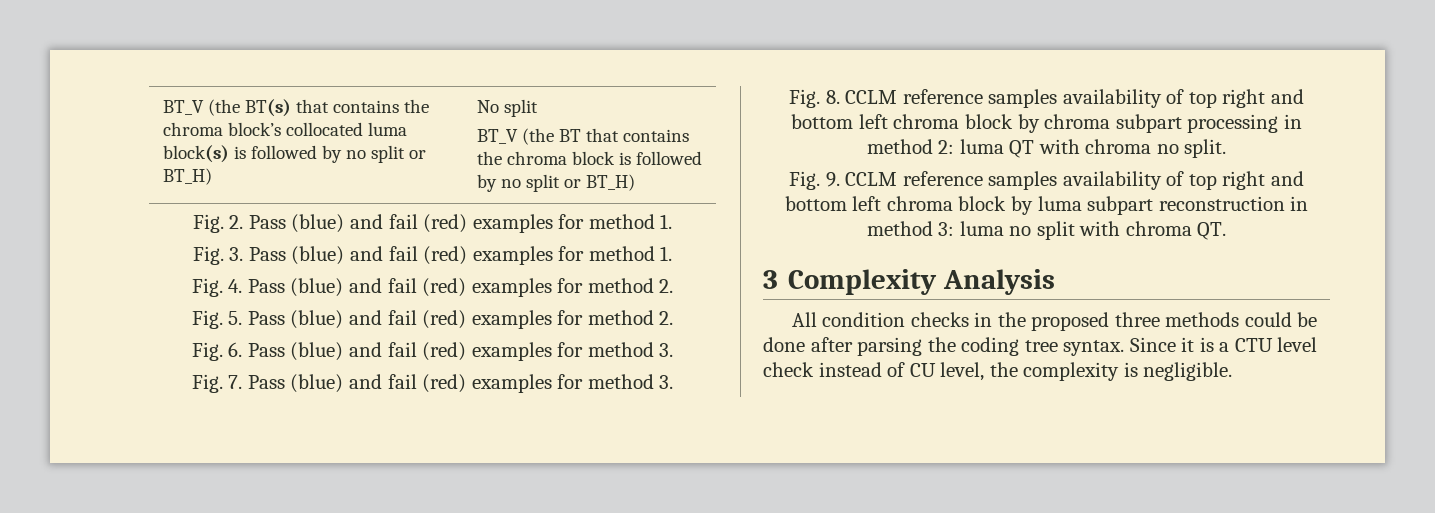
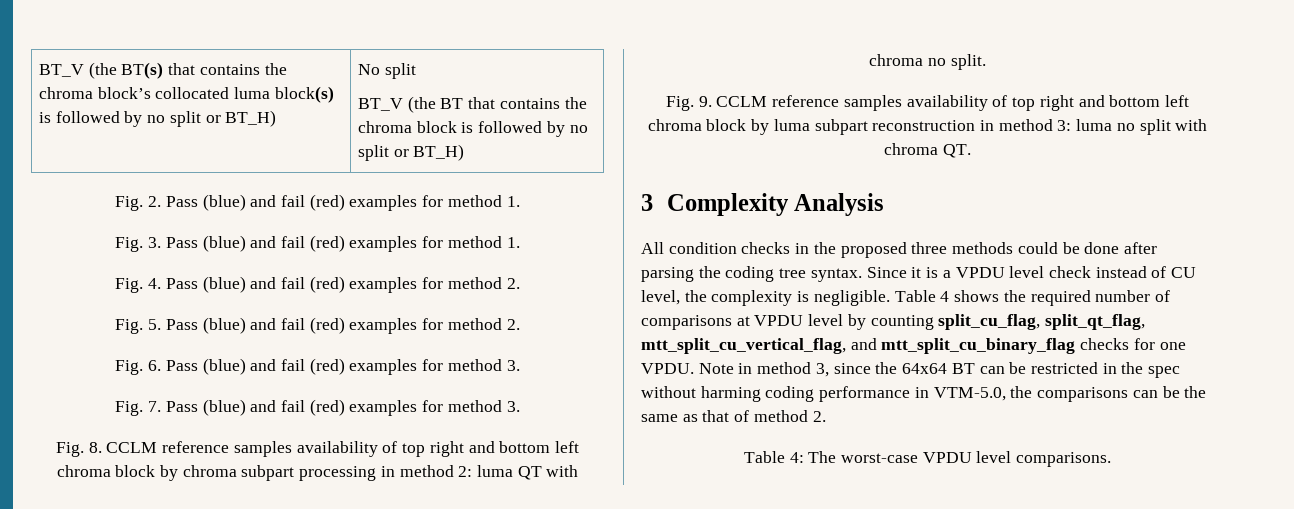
- Since it is a CTU level check instead of CU level, the complexity is negligible.
+ Since it is a VPDU level check instead of CU level, the complexity is negligible.
+ Table 4 shows the required number of comparisons at VPDU level by counting split_cu_flag, split_qt_flag, mtt_split_cu_vertical_flag, and mtt_split_cu_binary_flag checks for one VPDU. Note in method 3, since the 64x64 BT can be restricted in the spec without harming coding performance in VTM-5.0, the comparisons can be the same as that of method 2.
+ Table 4: The worst-case VPDU level comparisons.

